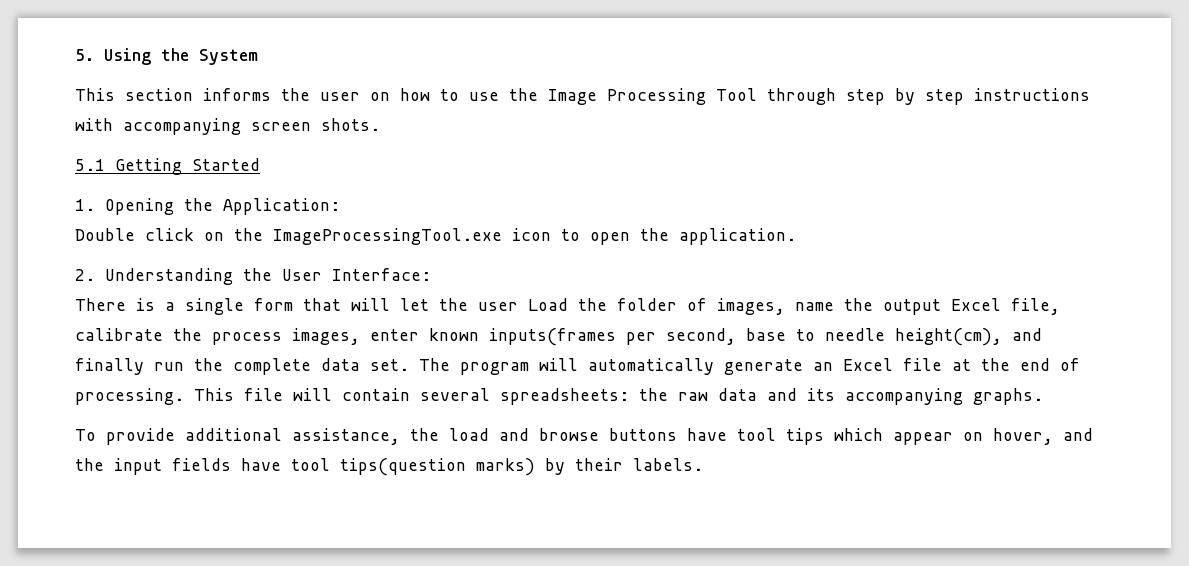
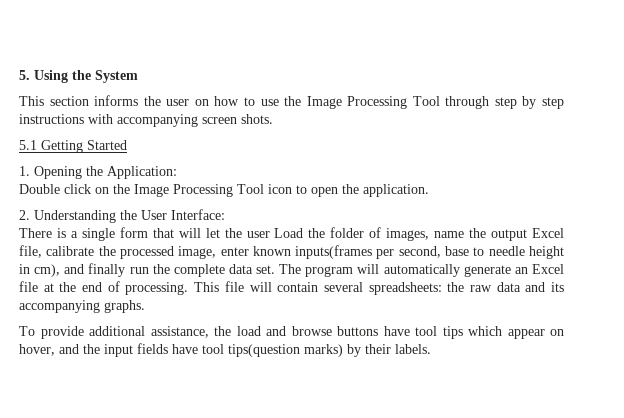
- Double click on the ImageProcessingTool.exe icon to open the application.
+ Double click on the Image Processing Tool icon to open the application.
- There is a single form that will let the user Load the folder of images, name the output Excel file, calibrate the process images, enter known inputs(frames per second, base to needle height(cm), and finally run the complete data set.
+ There is a single form that will let the user Load the folder of images, name the output Excel file, calibrate the processed image, enter known inputs(frames per second, base to needle height in cm), and finally run the complete data set.

